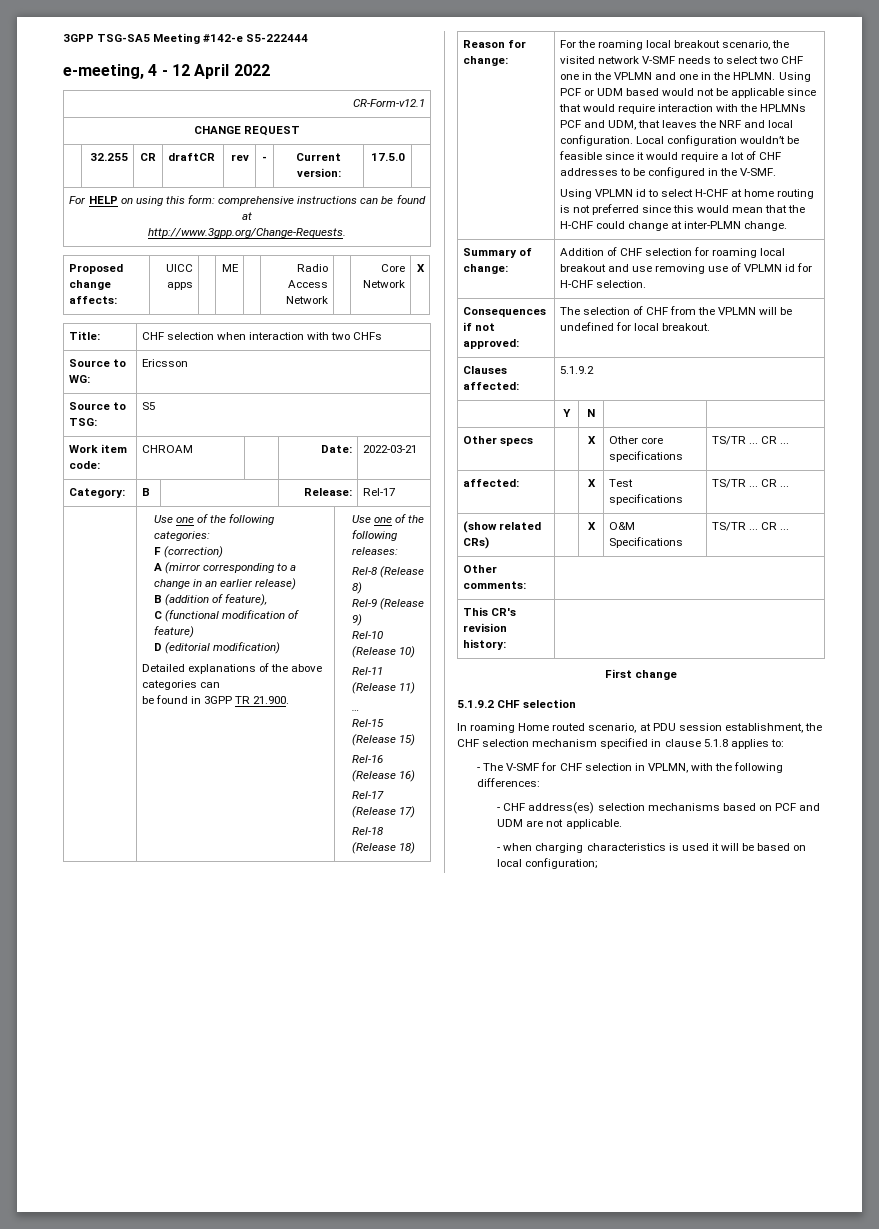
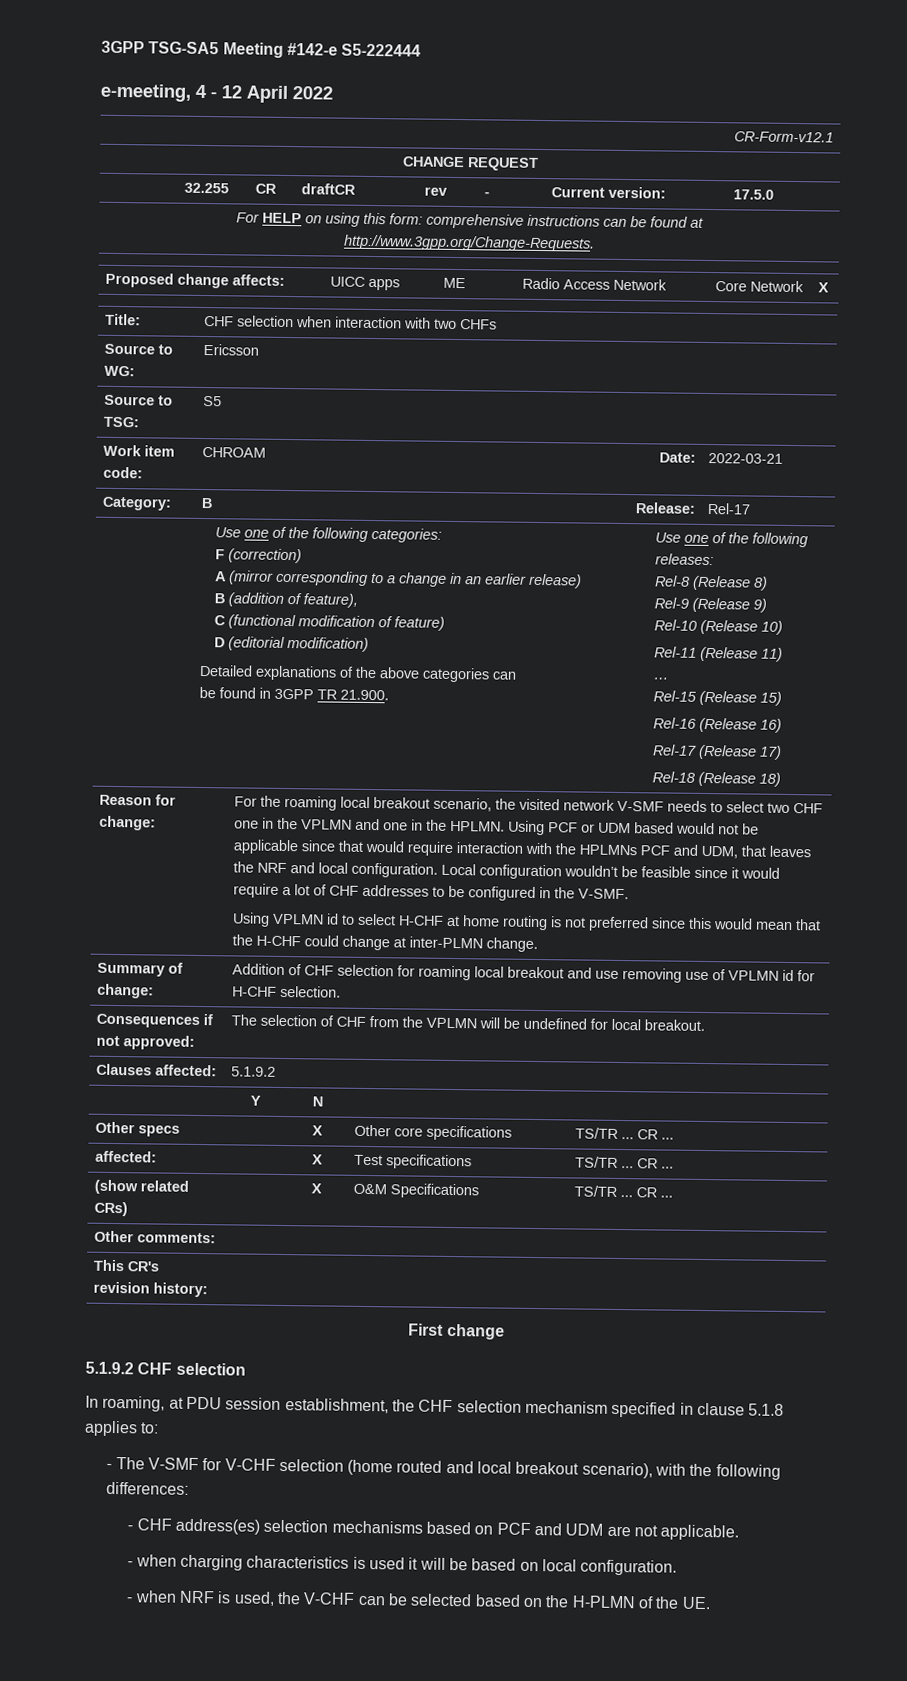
- In roaming Home routed scenario, at PDU session establishment, the CHF selection mechanism specified in clause 5.1.8 applies to:
+ In roaming, at PDU session establishment, the CHF selection mechanism specified in clause 5.1.8 applies to:
- - The V-SMF for CHF selection in VPLMN, with the following differences:
+ - The V-SMF for V-CHF selection (home routed and local breakout scenario), with the following differences:
- - when charging characteristics is used it will be based on local configuration;
+ - when charging characteristics is used it will be based on local configuration.
+ - when NRF is used, the V-CHF can be selected based on the H-PLMN of the UE.

